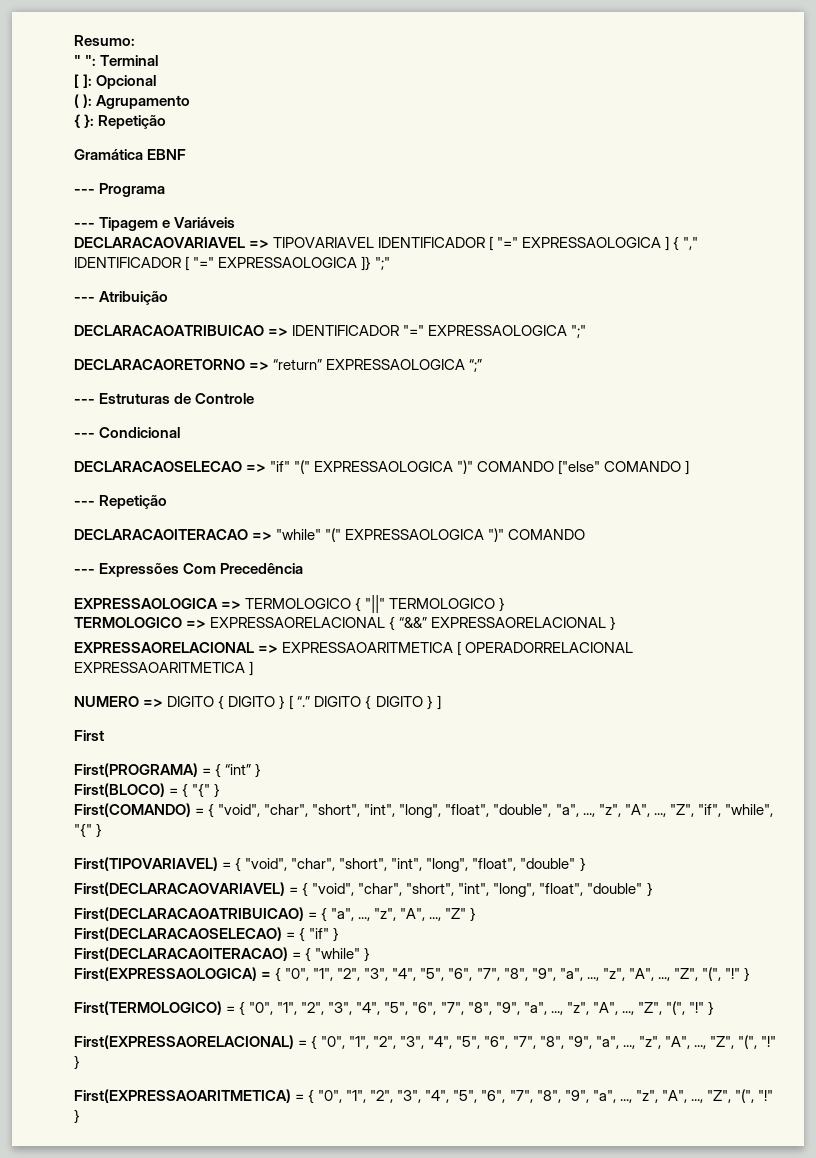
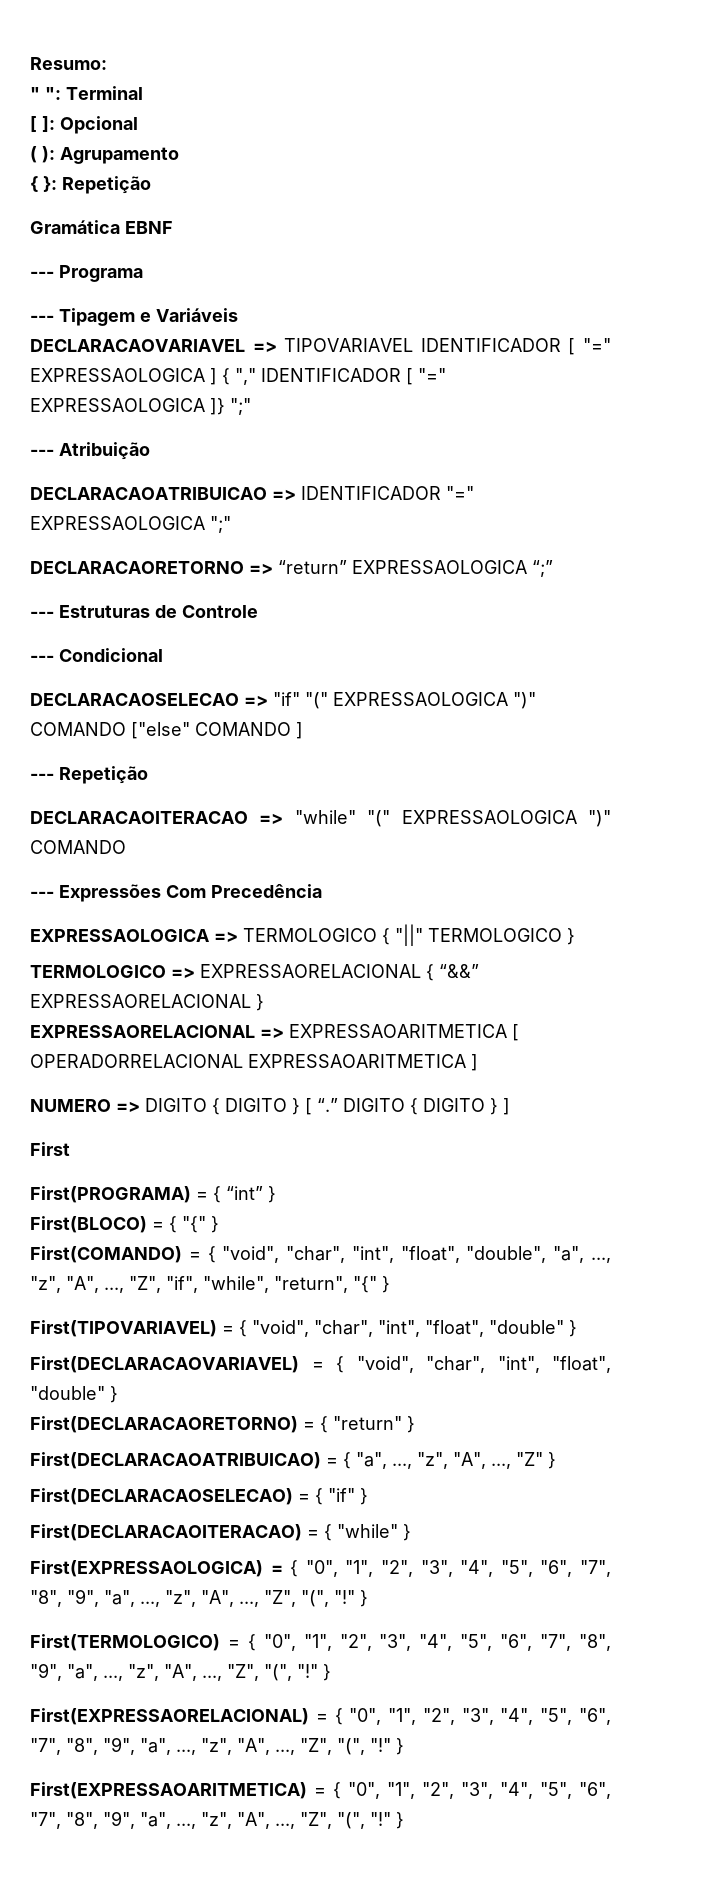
- First(COMANDO) = { "void", "char", "short", "int", "long", "float", "double", "a", ..., "z", "A", ..., "Z", "if", "while", "{" }
+ First(COMANDO) = { "void", "char", "int", "float", "double", "a", ..., "z", "A", ..., "Z", "if", "while", "return", "{" }
- First(TIPOVARIAVEL) = { "void", "char", "short", "int", "long", "float", "double" }
+ First(TIPOVARIAVEL) = { "void", "char", "int", "float", "double" }
- First(DECLARACAOVARIAVEL) = { "void", "char", "short", "int", "long", "float", "double" }
+ First(DECLARACAOVARIAVEL) = { "void", "char", "int", "float", "double" }
+ First(DECLARACAORETORNO) = { "return" }

